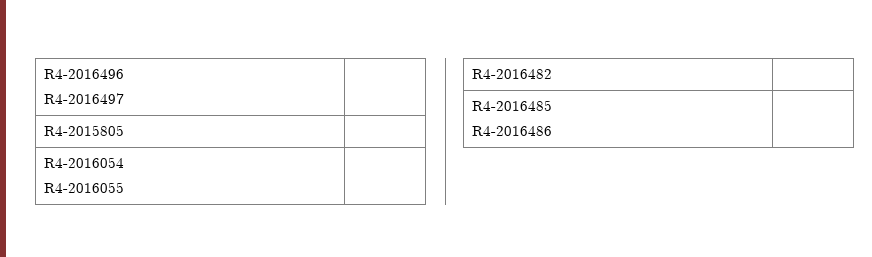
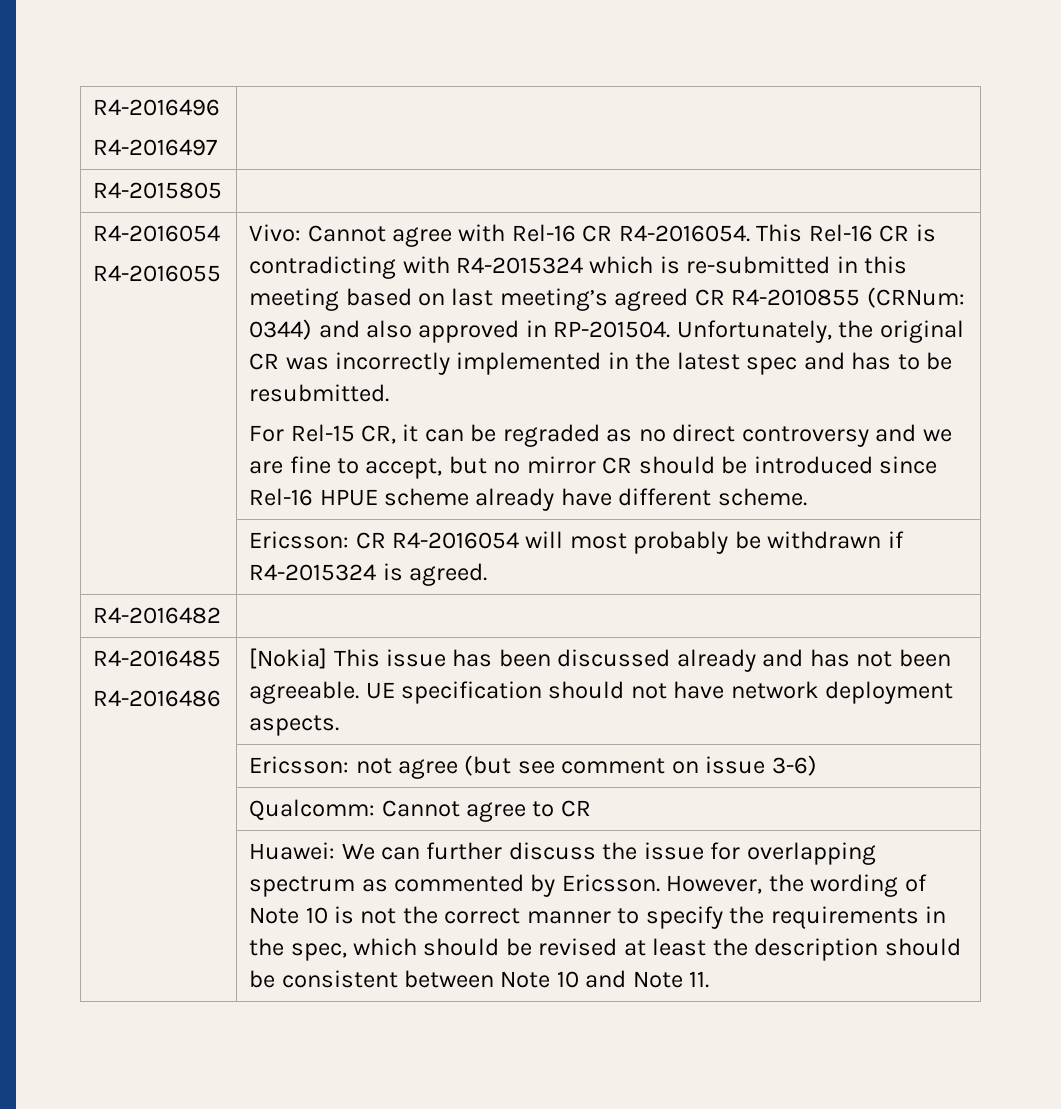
+ Vivo: Cannot agree with Rel-16 CR R4-2016054. This Rel-16 CR is contradicting with R4-2015324 which is re-submitted in this meeting based on last meeting’s agreed CR R4-2010855 (CRNum: 0344) and also approved in RP-201504. Unfortunately, the original CR was incorrectly implemented in the latest spec and has to be resubmitted.
+ For Rel-15 CR, it can be regraded as no direct controversy and we are fine to accept, but no mirror CR should be introduced since Rel-16 HPUE scheme already have different scheme.
+ | Ericsson: CR R4-2016054 will most probably be withdrawn if R4-2015324 is agreed.
  R4-2016482 |
  R4-2016485
- R4-2016486 |
+ R4-2016486 | [Nokia] This issue has been discussed already and has not been agreeable. UE specification should not have network deployment aspects.
+ | Ericsson: not agree (but see comment on issue 3-6)
+ | Qualcomm: Cannot agree to CR
+ | Huawei: We can further discuss the issue for overlapping spectrum as commented by Ericsson. However, the wording of Note 10 is not the correct manner to specify the requirements in the spec, which should be revised at least the description should be consistent between Note 10 and Note 11.

